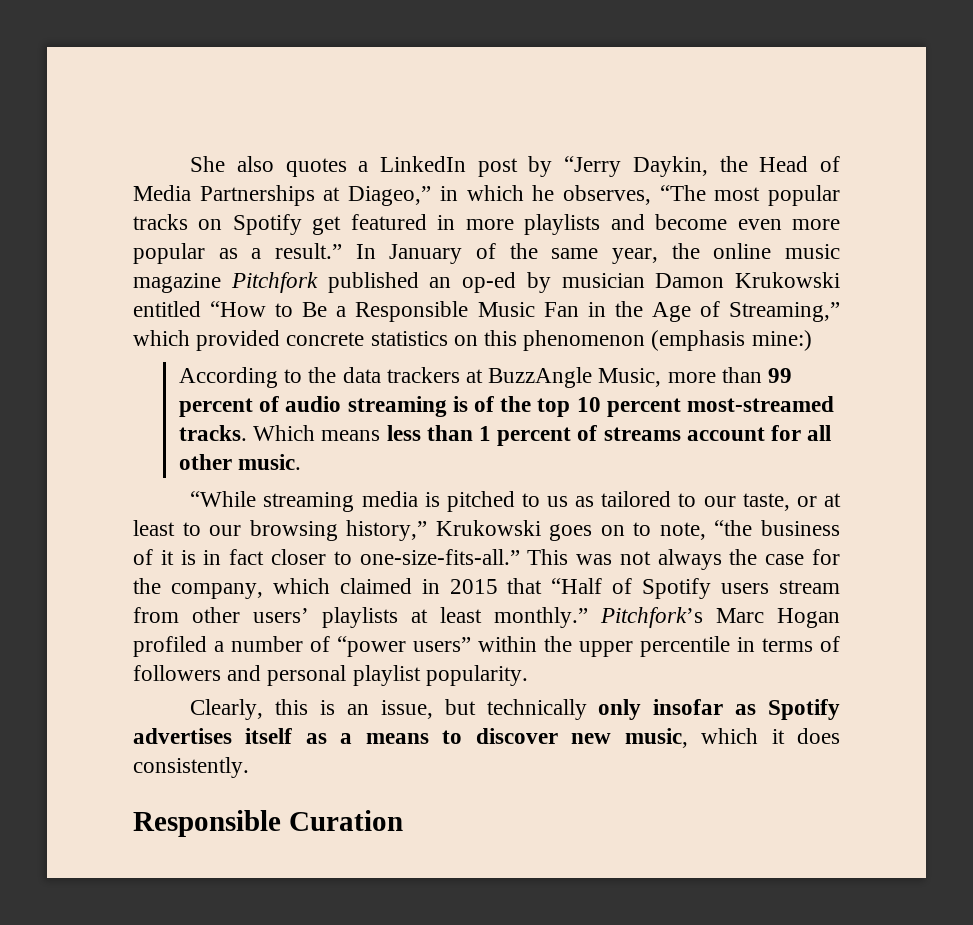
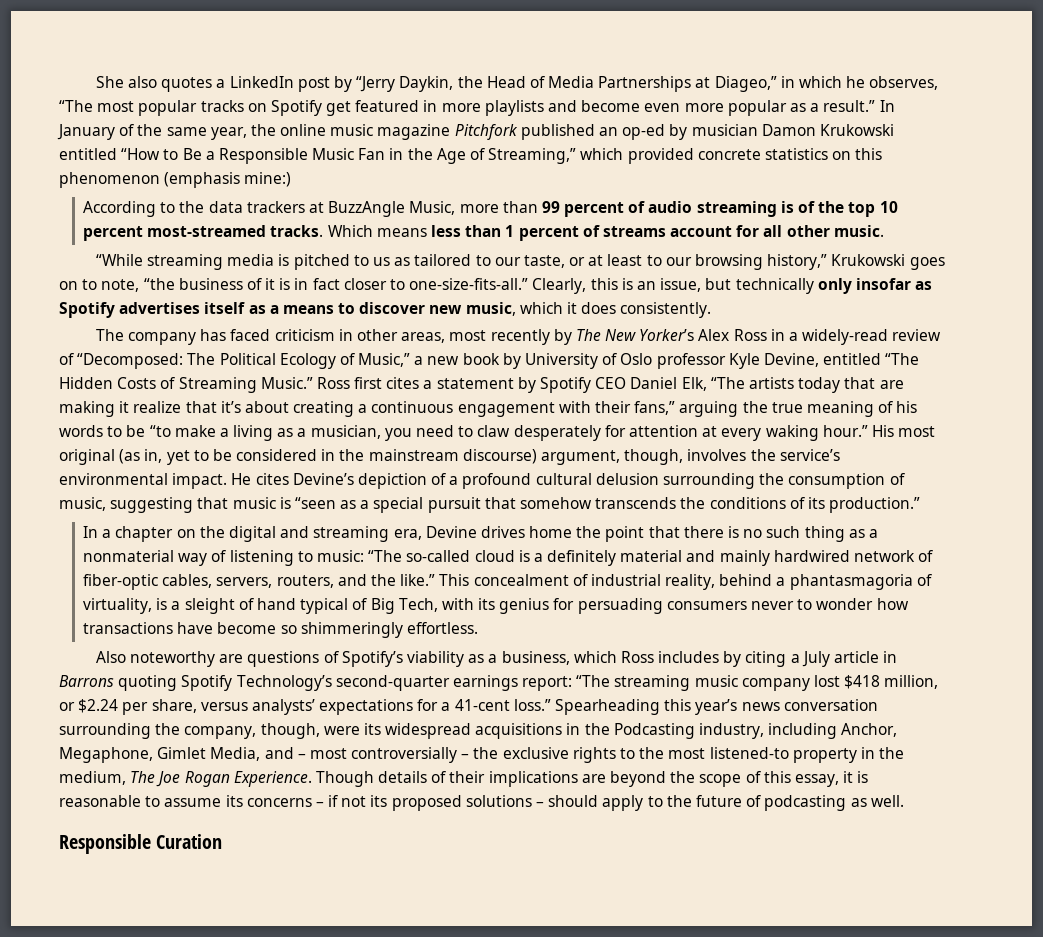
- “While streaming media is pitched to us as tailored to our taste, or at least to our browsing history,” Krukowski goes on to note, “the business of it is in fact closer to one-size-fits-all.” This was not always the case for the company, which claimed in 2015 that “Half of Spotify users stream from other users’ playlists at least monthly.” Pitchfork’s Marc Hogan profiled a number of “power users” within the upper percentile in terms of followers and personal playlist popularity.
- Clearly, this is an issue, but technically only insofar as Spotify advertises itself as a means to discover new music, which it does consistently.
+ “While streaming media is pitched to us as tailored to our taste, or at least to our browsing history,” Krukowski goes on to note, “the business of it is in fact closer to one-size-fits-all.” Clearly, this is an issue, but technically only insofar as Spotify advertises itself as a means to discover new music, which it does consistently.
+ The company has faced criticism in other areas, most recently by The New Yorker’s Alex Ross in a widely-read review of “Decomposed: The Political Ecology of Music,” a new book by University of Oslo professor Kyle Devine, entitled “The Hidden Costs of Streaming Music.” Ross first cites a statement by Spotify CEO Daniel Elk, “The artists today that are making it realize that it’s about creating a continuous engagement with their fans,” arguing the true meaning of his words to be “to make a living as a musician, you need to claw desperately for attention at every waking hour.” His most original (as in, yet to be considered in the mainstream discourse) argument, though, involves the service’s environmental impact. He cites Devine’s depiction of a profound cultural delusion surrounding the consumption of music, suggesting that music is “seen as a special pursuit that somehow transcends the conditions of its production.”
+ In a chapter on the digital and streaming era, Devine drives home the point that there is no such thing as a nonmaterial way of listening to music: “The so-called cloud is a definitely material and mainly hardwired network of fiber-optic cables, servers, routers, and the like.” This concealment of industrial reality, behind a phantasmagoria of virtuality, is a sleight of hand typical of Big Tech, with its genius for persuading consumers never to wonder how transactions have become so shimmeringly effortless.
+ Also noteworthy are questions of Spotify’s viability as a business, which Ross includes by citing a July article in Barrons quoting Spotify Technology’s second-quarter earnings report: “The streaming music company lost $418 million, or $2.24 per share, versus analysts’ expectations for a 41-cent loss.” Spearheading this year’s news conversation surrounding the company, though, were its widespread acquisitions in the Podcasting industry, including Anchor, Megaphone, Gimlet Media, and – most controversially – the exclusive rights to the most listened-to property in the medium, The Joe Rogan Experience. Though details of their implications are beyond the scope of this essay, it is reasonable to assume its concerns – if not its proposed solutions – should apply to the future of podcasting as well.

